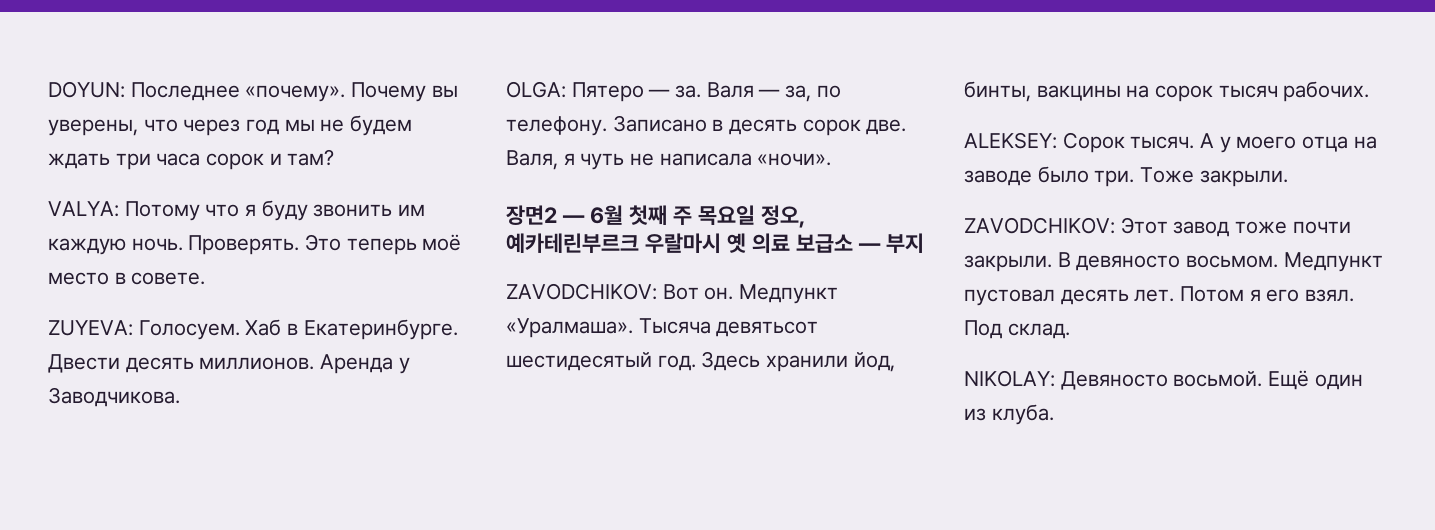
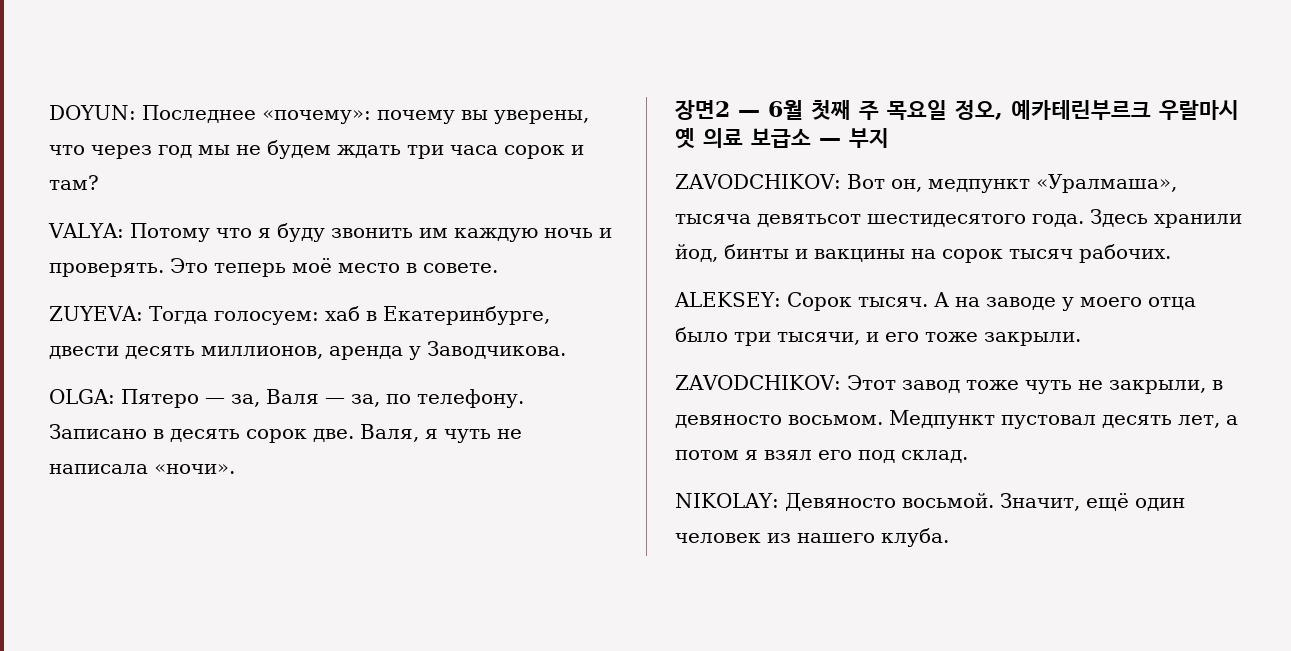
- DOYUN: Последнее «почему». Почему вы уверены, что через год мы не будем ждать три часа сорок и там?
+ DOYUN: Последнее «почему»: почему вы уверены, что через год мы не будем ждать три часа сорок и там?
- VALYA: Потому что я буду звонить им каждую ночь. Проверять.
+ VALYA: Потому что я буду звонить им каждую ночь и проверять.
- ZUYEVA: Голосуем. Хаб в Екатеринбурге. Двести десять миллионов. Аренда у Заводчикова.
+ ZUYEVA: Тогда голосуем: хаб в Екатеринбурге, двести десять миллионов, аренда у Заводчикова.
- OLGA: Пятеро — за. Валя — за, по телефону.
+ OLGA: Пятеро — за, Валя — за, по телефону.
- ZAVODCHIKOV: Вот он. Медпункт «Уралмаша». Тысяча девятьсот шестидесятый год.
+ ZAVODCHIKOV: Вот он, медпункт «Уралмаша», тысяча девятьсот шестидесятого года.
- Здесь хранили йод, бинты, вакцины на сорок тысяч рабочих.
+ Здесь хранили йод, бинты и вакцины на сорок тысяч рабочих.
- А у моего отца на заводе было три. Тоже закрыли.
+ А на заводе у моего отца было три тысячи, и его тоже закрыли.
- ZAVODCHIKOV: Этот завод тоже почти закрыли. В девяносто восьмом.
+ ZAVODCHIKOV: Этот завод тоже чуть не закрыли, в девяносто восьмом.
- Медпункт пустовал десять лет. Потом я его взял. Под склад.
- NIKOLAY: Девяносто восьмой. Ещё один из клуба.
+ Медпункт пустовал десять лет, а потом я взял его под склад.
+ NIKOLAY: Девяносто восьмой. Значит, ещё один человек из нашего клуба.

